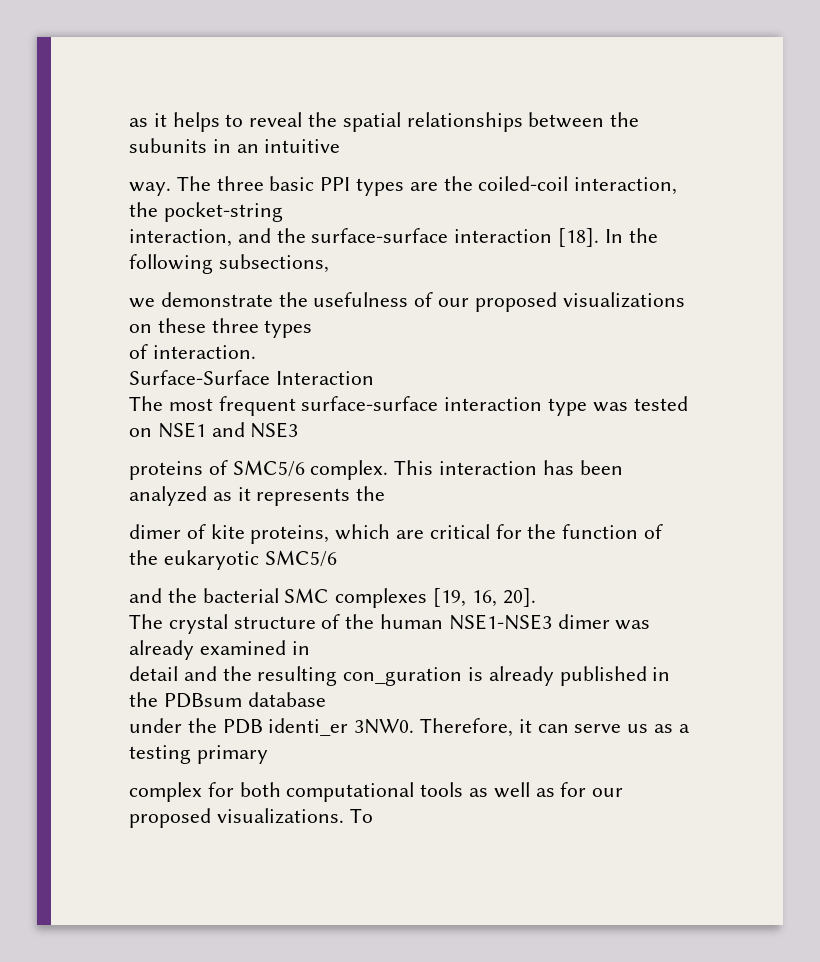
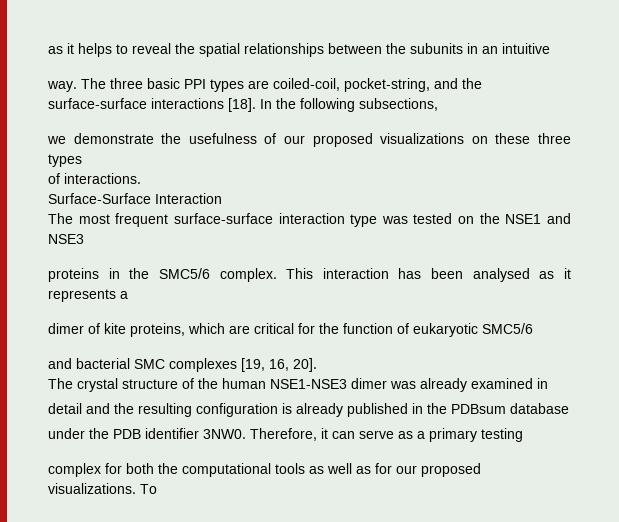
- The three basic PPI types are the coiled-coil interaction, the pocket-string
- interaction, and the surface-surface interaction [18].
+ The three basic PPI types are coiled-coil, pocket-string, and the surface-surface interactions [18].
- of interaction.
+ of interactions.
- The most frequent surface-surface interaction type was tested on NSE1 and NSE3
+ The most frequent surface-surface interaction type was tested on the NSE1 and NSE3
- proteins of SMC5/6 complex.
+ proteins in the SMC5/6 complex.
- This interaction has been analyzed as it represents the
+ This interaction has been analysed as it represents a
- dimer of kite proteins, which are critical for the function of the eukaryotic SMC5/6
+ dimer of kite proteins, which are critical for the function of eukaryotic SMC5/6
- and the bacterial SMC complexes [19, 16, 20].
+ and bacterial SMC complexes [19, 16, 20].
- detail and the resulting con_guration is already published in the PDBsum database
+ detail and the resulting configuration is already published in the PDBsum database
- under the PDB identi_er 3NW0.
+ under the PDB identifier 3NW0.
- Therefore, it can serve us as a testing primary
+ Therefore, it can serve as a primary testing
- complex for both computational tools as well as for our proposed visualizations.
+ complex for both the computational tools as well as for our proposed visualizations.

